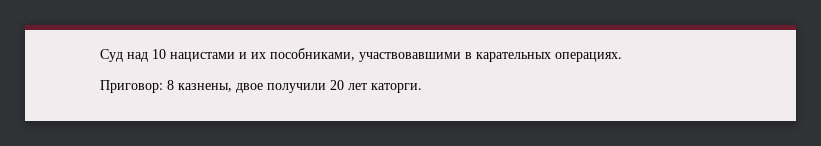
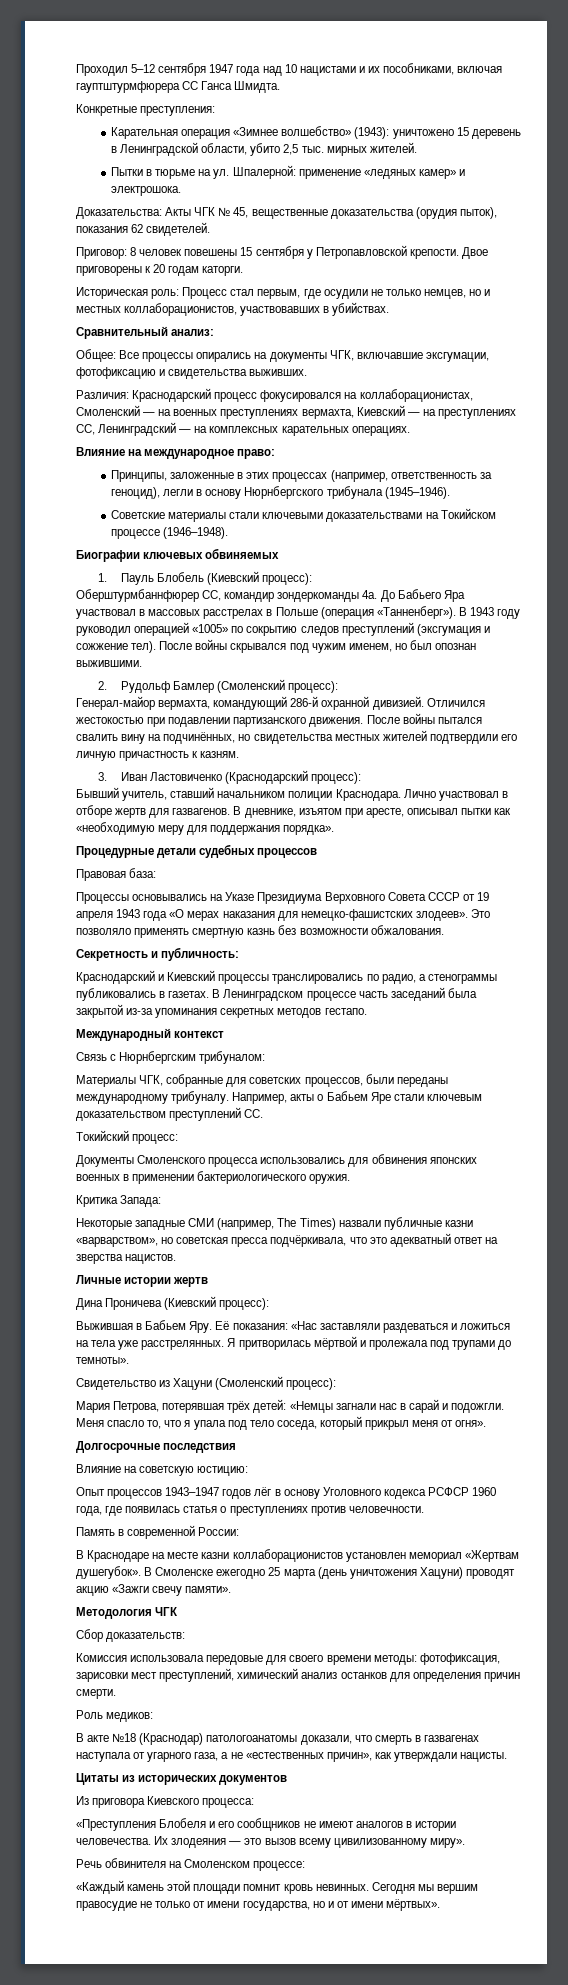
- Суд над 10 нацистами и их пособниками, участвовавшими в карательных операциях.
- Приговор: 8 казнены, двое получили 20 лет каторги.
+ Проходил 5–12 сентября 1947 года над 10 нацистами и их пособниками, включая гауптштурмфюрера СС Ганса Шмидта.
+ Конкретные преступления:
+ Карательная операция «Зимнее волшебство» (1943): уничтожено 15 деревень в Ленинградской области, убито 2,5 тыс. мирных жителей.
+ Пытки в тюрьме на ул. Шпалерной: применение «ледяных камер» и электрошока.
+ Доказательства: Акты ЧГК № 45, вещественные доказательства (орудия пыток), показания 62 свидетелей.
+ Приговор: 8 человек повешены 15 сентября у Петропавловской крепости. Двое приговорены к 20 годам каторги.
+ Историческая роль: Процесс стал первым, где осудили не только немцев, но и местных коллаборационистов, участвовавших в убийствах.
+ Сравнительный анализ:
+ Общее: Все процессы опирались на документы ЧГК, включавшие эксгумации, фотофиксацию и свидетельства выживших.
+ Различия: Краснодарский процесс фокусировался на коллаборационистах, Смоленский — на военных преступлениях вермахта, Киевский — на преступлениях СС, Ленинградский — на комплексных карательных операциях.
+ Влияние на международное право:
+ Принципы, заложенные в этих процессах (например, ответственность за геноцид), легли в основу Нюрнбергского трибунала (1945–1946).
+ Советские материалы стали ключевыми доказательствами на Токийском процессе (1946–1948).
+ Биографии ключевых обвиняемых
+ 1. Пауль Блобель (Киевский процесс):
+ Оберштурмбаннфюрер СС, командир зондеркоманды 4a. До Бабьего Яра участвовал в массовых расстрелах в Польше (операция «Танненберг»). В 1943 году руководил операцией «1005» по сокрытию следов преступлений (эксгумация и сожжение тел). После войны скрывался под чужим именем, но был опознан выжившими.
+ 2. Рудольф Бамлер (Смоленский процесс):
+ Генерал-майор вермахта, командующий 286-й охранной дивизией. Отличился жестокостью при подавлении партизанского движения. После войны пытался свалить вину на подчинённых, но свидетельства местных жителей подтвердили его личную причастность к казням.
+ 3. Иван Ластовиченко (Краснодарский процесс):
+ Бывший учитель, ставший начальником полиции Краснодара. Лично участвовал в отборе жертв для газвагенов. В дневнике, изъятом при аресте, описывал пытки как «необходимую меру для поддержания порядка».
+ Процедурные детали судебных процессов
+ Правовая база:
+ Процессы основывались на Указе Президиума Верховного Совета СССР от 19 апреля 1943 года «О мерах наказания для немецко-фашистских злодеев». Это позволяло применять смертную казнь без возможности обжалования.
+ Секретность и публичность:
+ Краснодарский и Киевский процессы транслировались по радио, а стенограммы публиковались в газетах. В Ленинградском процессе часть заседаний была закрытой из-за упоминания секретных методов гестапо.
+ Международный контекст
+ Связь с Нюрнбергским трибуналом:
+ Материалы ЧГК, собранные для советских процессов, были переданы международному трибуналу. Например, акты о Бабьем Яре стали ключевым доказательством преступлений СС.
+ Токийский процесс:
+ Документы Смоленского процесса использовались для обвинения японских военных в применении бактериологического оружия.
+ Критика Запада:
+ Некоторые западные СМИ (например, The Times) назвали публичные казни «варварством», но советская пресса подчёркивала, что это адекватный ответ на зверства нацистов.
+ Личные истории жертв
+ Дина Проничева (Киевский процесс):
+ Выжившая в Бабьем Яру. Её показания: «Нас заставляли раздеваться и ложиться на тела уже расстрелянных. Я притворилась мёртвой и пролежала под трупами до темноты».
+ Свидетельство из Хацуни (Смоленский процесс):
+ Мария Петрова, потерявшая трёх детей: «Немцы загнали нас в сарай и подожгли. Меня спасло то, что я упала под тело соседа, который прикрыл меня от огня».
+ Долгосрочные последствия
+ Влияние на советскую юстицию:
+ Опыт процессов 1943–1947 годов лёг в основу Уголовного кодекса РСФСР 1960 года, где появилась статья о преступлениях против человечности.
+ Память в современной России:
+ В Краснодаре на месте казни коллаборационистов установлен мемориал «Жертвам душегубок». В Смоленске ежегодно 25 марта (день уничтожения Хацуни) проводят акцию «Зажги свечу памяти».
+ Методология ЧГК
+ Сбор доказательств:
+ Комиссия использовала передовые для своего времени методы: фотофиксация, зарисовки мест преступлений, химический анализ останков для определения причин смерти.
+ Роль медиков:
+ В акте №18 (Краснодар) патологоанатомы доказали, что смерть в газвагенах наступала от угарного газа, а не «естественных причин», как утверждали нацисты.
+ Цитаты из исторических документов
+ Из приговора Киевского процесса:
+ «Преступления Блобеля и его сообщников не имеют аналогов в истории человечества. Их злодеяния — это вызов всему цивилизованному миру».
+ Речь обвинителя на Смоленском процессе:
+ «Каждый камень этой площади помнит кровь невинных. Сегодня мы вершим правосудие не только от имени государства, но и от имени мёртвых».

